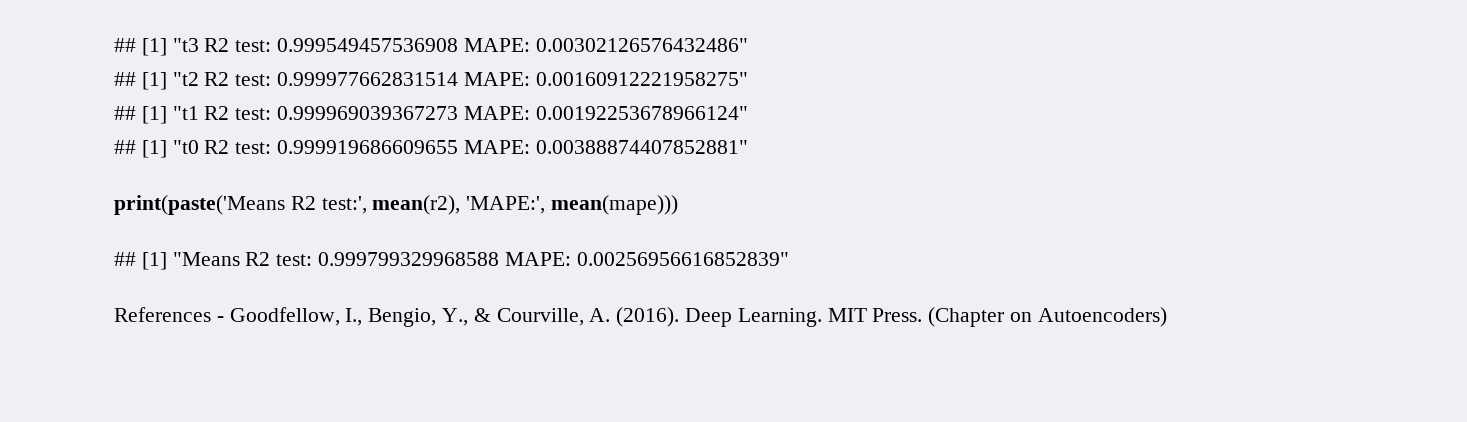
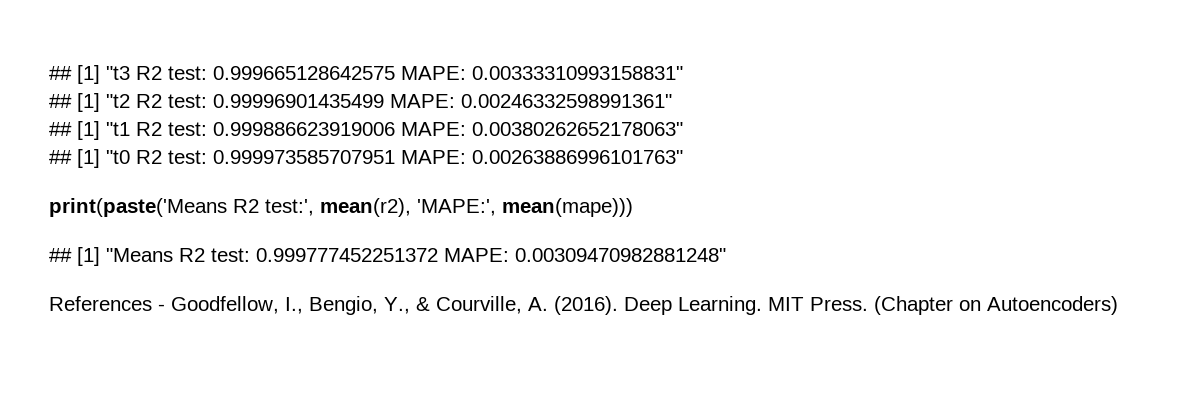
- ## [1] "t3 R2 test: 0.999549457536908 MAPE: 0.00302126576432486"
+ ## [1] "t3 R2 test: 0.999665128642575 MAPE: 0.00333310993158831"
- ## [1] "t2 R2 test: 0.999977662831514 MAPE: 0.00160912221958275"
+ ## [1] "t2 R2 test: 0.99996901435499 MAPE: 0.00246332598991361"
- ## [1] "t1 R2 test: 0.999969039367273 MAPE: 0.00192253678966124"
+ ## [1] "t1 R2 test: 0.999886623919006 MAPE: 0.00380262652178063"
- ## [1] "t0 R2 test: 0.999919686609655 MAPE: 0.00388874407852881"
+ ## [1] "t0 R2 test: 0.999973585707951 MAPE: 0.00263886996101763"
- ## [1] "Means R2 test: 0.999799329968588 MAPE: 0.00256956616852839"
+ ## [1] "Means R2 test: 0.999777452251372 MAPE: 0.00309470982881248"

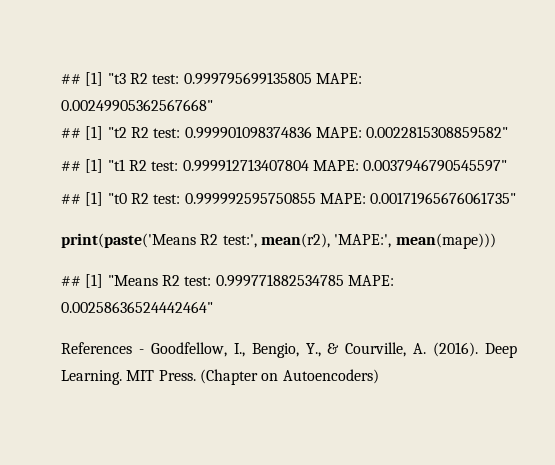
- ## [1] "t3 R2 test: 0.999665128642575 MAPE: 0.00333310993158831"
+ ## [1] "t3 R2 test: 0.999795699135805 MAPE: 0.00249905362567668"
- ## [1] "t2 R2 test: 0.99996901435499 MAPE: 0.00246332598991361"
+ ## [1] "t2 R2 test: 0.999901098374836 MAPE: 0.0022815308859582"
- ## [1] "t1 R2 test: 0.999886623919006 MAPE: 0.00380262652178063"
+ ## [1] "t1 R2 test: 0.999912713407804 MAPE: 0.0037946790545597"
- ## [1] "t0 R2 test: 0.999973585707951 MAPE: 0.00263886996101763"
+ ## [1] "t0 R2 test: 0.999992595750855 MAPE: 0.00171965676061735"
- ## [1] "Means R2 test: 0.999777452251372 MAPE: 0.00309470982881248"
+ ## [1] "Means R2 test: 0.999771882534785 MAPE: 0.00258636524442464"

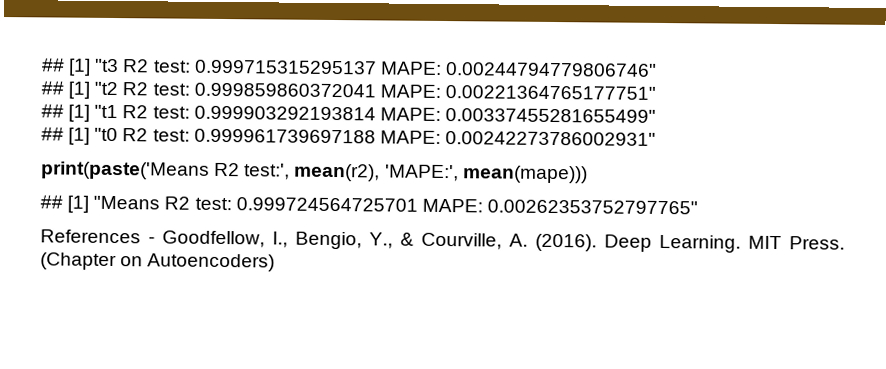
- ## [1] "t3 R2 test: 0.999795699135805 MAPE: 0.00249905362567668"
+ ## [1] "t3 R2 test: 0.999715315295137 MAPE: 0.00244794779806746"
- ## [1] "t2 R2 test: 0.999901098374836 MAPE: 0.0022815308859582"
+ ## [1] "t2 R2 test: 0.999859860372041 MAPE: 0.00221364765177751"
- ## [1] "t1 R2 test: 0.999912713407804 MAPE: 0.0037946790545597"
+ ## [1] "t1 R2 test: 0.999903292193814 MAPE: 0.00337455281655499"
- ## [1] "t0 R2 test: 0.999992595750855 MAPE: 0.00171965676061735"
+ ## [1] "t0 R2 test: 0.999961739697188 MAPE: 0.00242273786002931"
- ## [1] "Means R2 test: 0.999771882534785 MAPE: 0.00258636524442464"
+ ## [1] "Means R2 test: 0.999724564725701 MAPE: 0.00262353752797765"

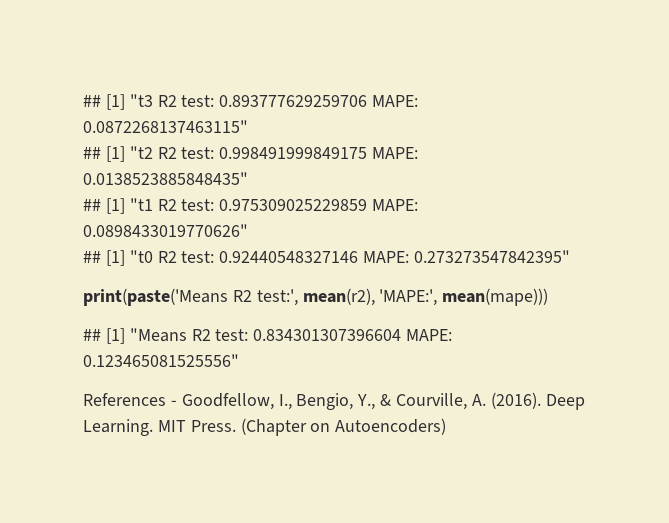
- ## [1] "t3 R2 test: 0.999715315295137 MAPE: 0.00244794779806746"
+ ## [1] "t3 R2 test: 0.893777629259706 MAPE: 0.0872268137463115"
- ## [1] "t2 R2 test: 0.999859860372041 MAPE: 0.00221364765177751"
+ ## [1] "t2 R2 test: 0.998491999849175 MAPE: 0.0138523885848435"
- ## [1] "t1 R2 test: 0.999903292193814 MAPE: 0.00337455281655499"
+ ## [1] "t1 R2 test: 0.975309025229859 MAPE: 0.0898433019770626"
- ## [1] "t0 R2 test: 0.999961739697188 MAPE: 0.00242273786002931"
+ ## [1] "t0 R2 test: 0.92440548327146 MAPE: 0.273273547842395"
- ## [1] "Means R2 test: 0.999724564725701 MAPE: 0.00262353752797765"
+ ## [1] "Means R2 test: 0.834301307396604 MAPE: 0.123465081525556"

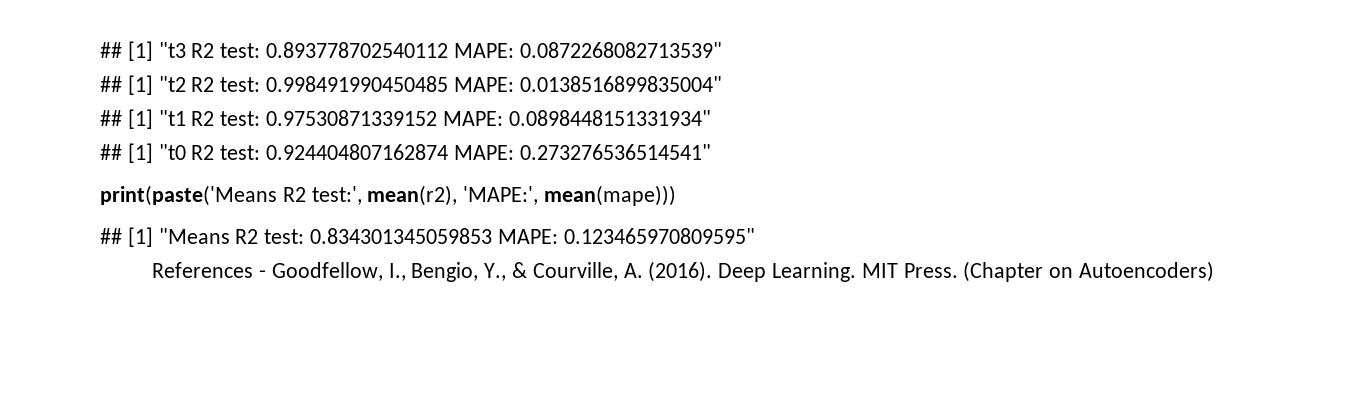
- ## [1] "t3 R2 test: 0.893777629259706 MAPE: 0.0872268137463115"
+ ## [1] "t3 R2 test: 0.893778702540112 MAPE: 0.0872268082713539"
- ## [1] "t2 R2 test: 0.998491999849175 MAPE: 0.0138523885848435"
+ ## [1] "t2 R2 test: 0.998491990450485 MAPE: 0.0138516899835004"
- ## [1] "t1 R2 test: 0.975309025229859 MAPE: 0.0898433019770626"
+ ## [1] "t1 R2 test: 0.97530871339152 MAPE: 0.0898448151331934"
- ## [1] "t0 R2 test: 0.92440548327146 MAPE: 0.273273547842395"
+ ## [1] "t0 R2 test: 0.924404807162874 MAPE: 0.273276536514541"
- ## [1] "Means R2 test: 0.834301307396604 MAPE: 0.123465081525556"
+ ## [1] "Means R2 test: 0.834301345059853 MAPE: 0.123465970809595"

